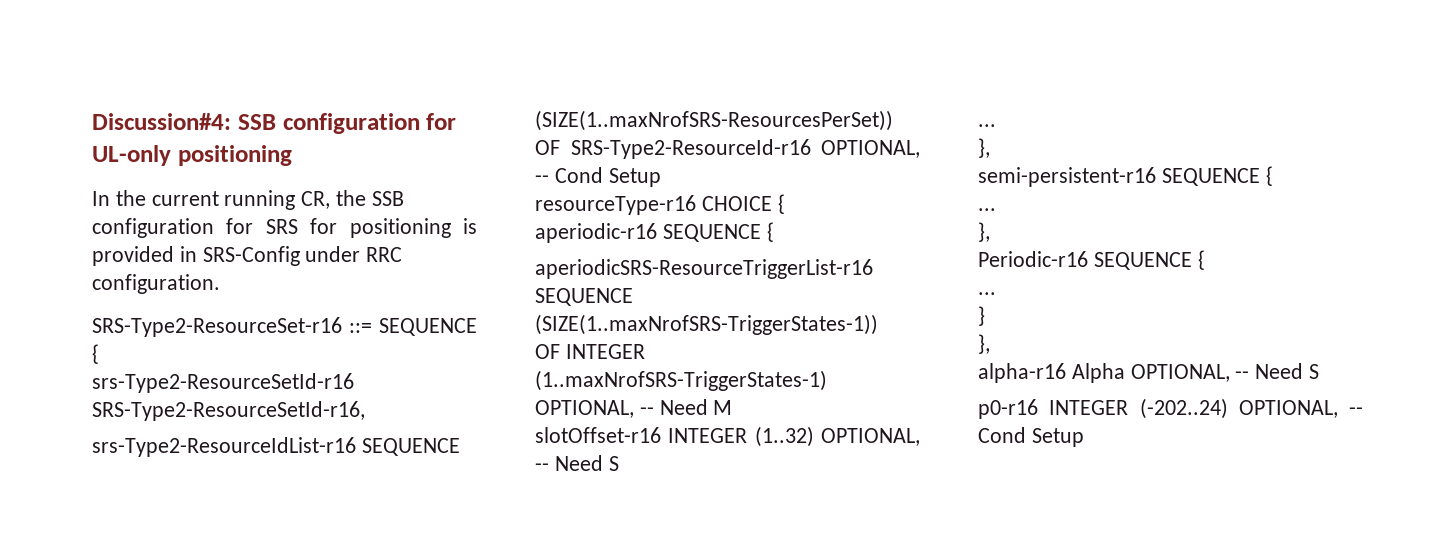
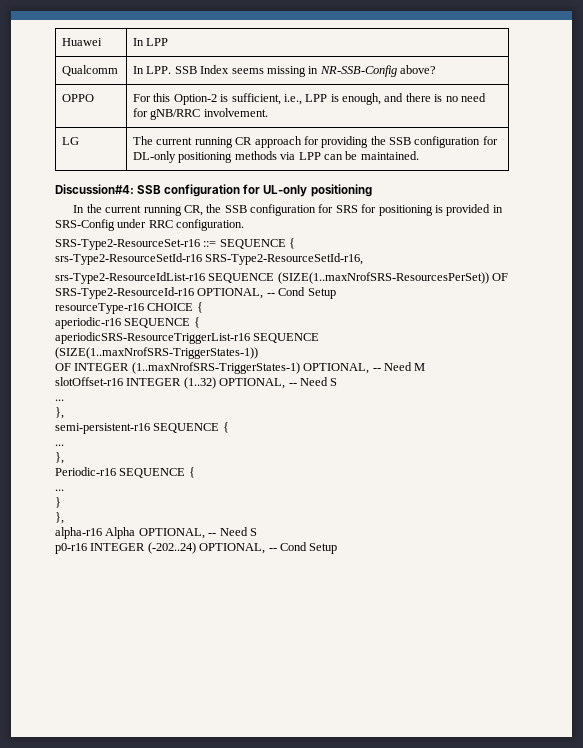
+ Huawei | In LPP
+ Qualcomm | In LPP. SSB Index seems missing in NR-SSB-Config above?
+ OPPO | For this Option-2 is sufficient, i.e., LPP is enough, and there is no need for gNB/RRC involvement.
+ LG | The current running CR approach for providing the SSB configuration for DL-only positioning methods via LPP can be maintained.

